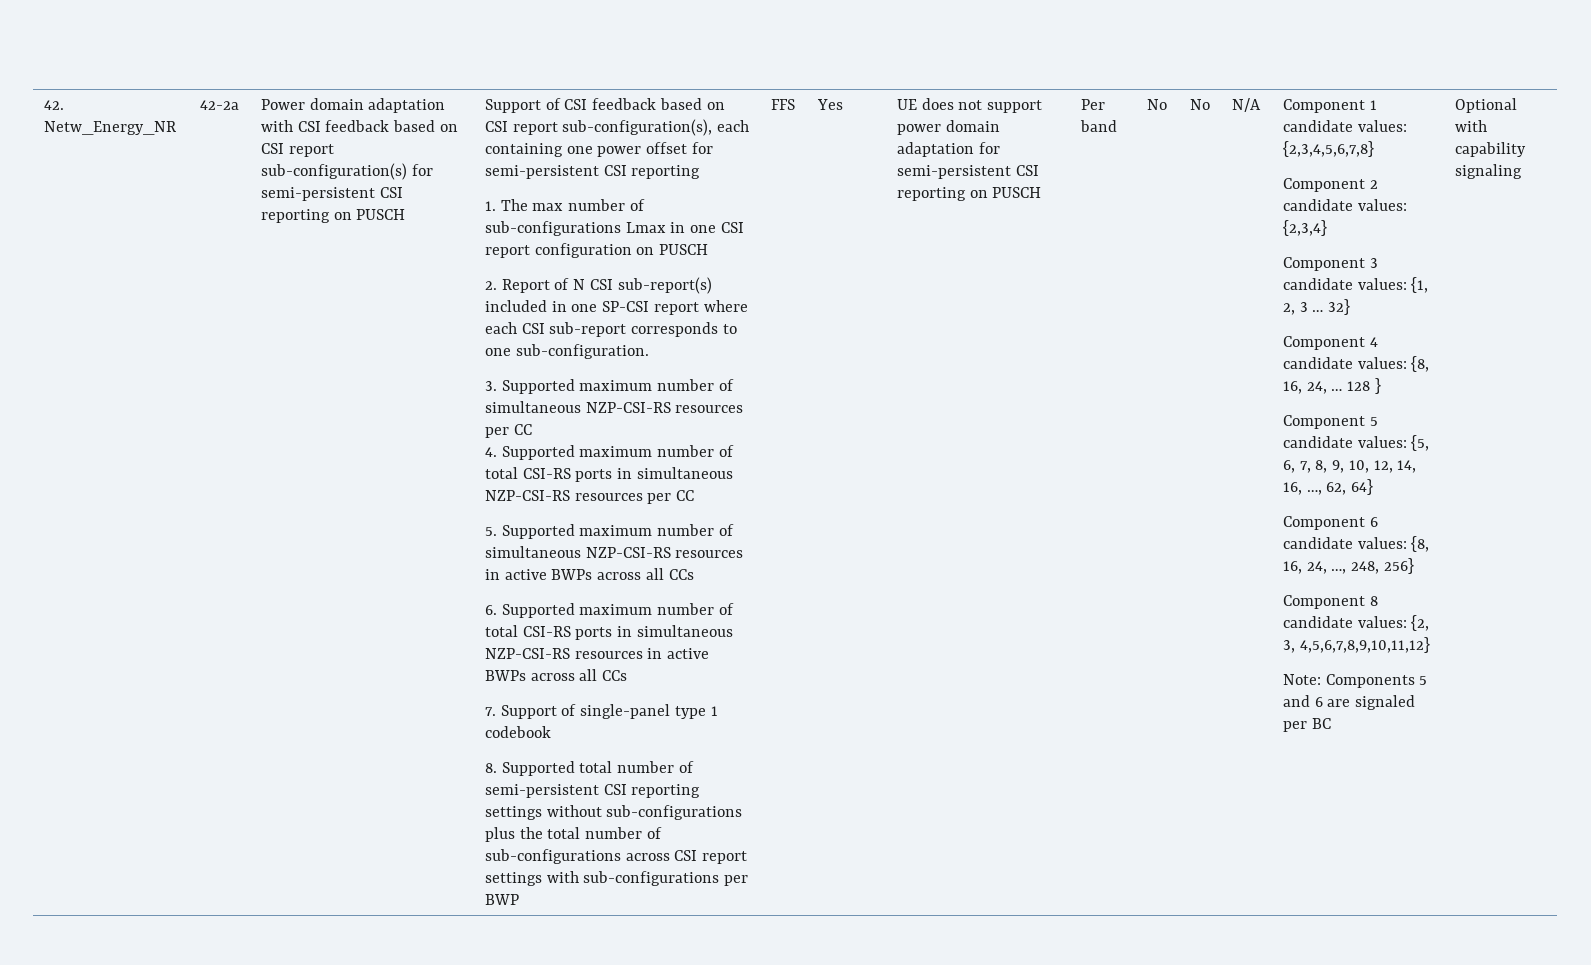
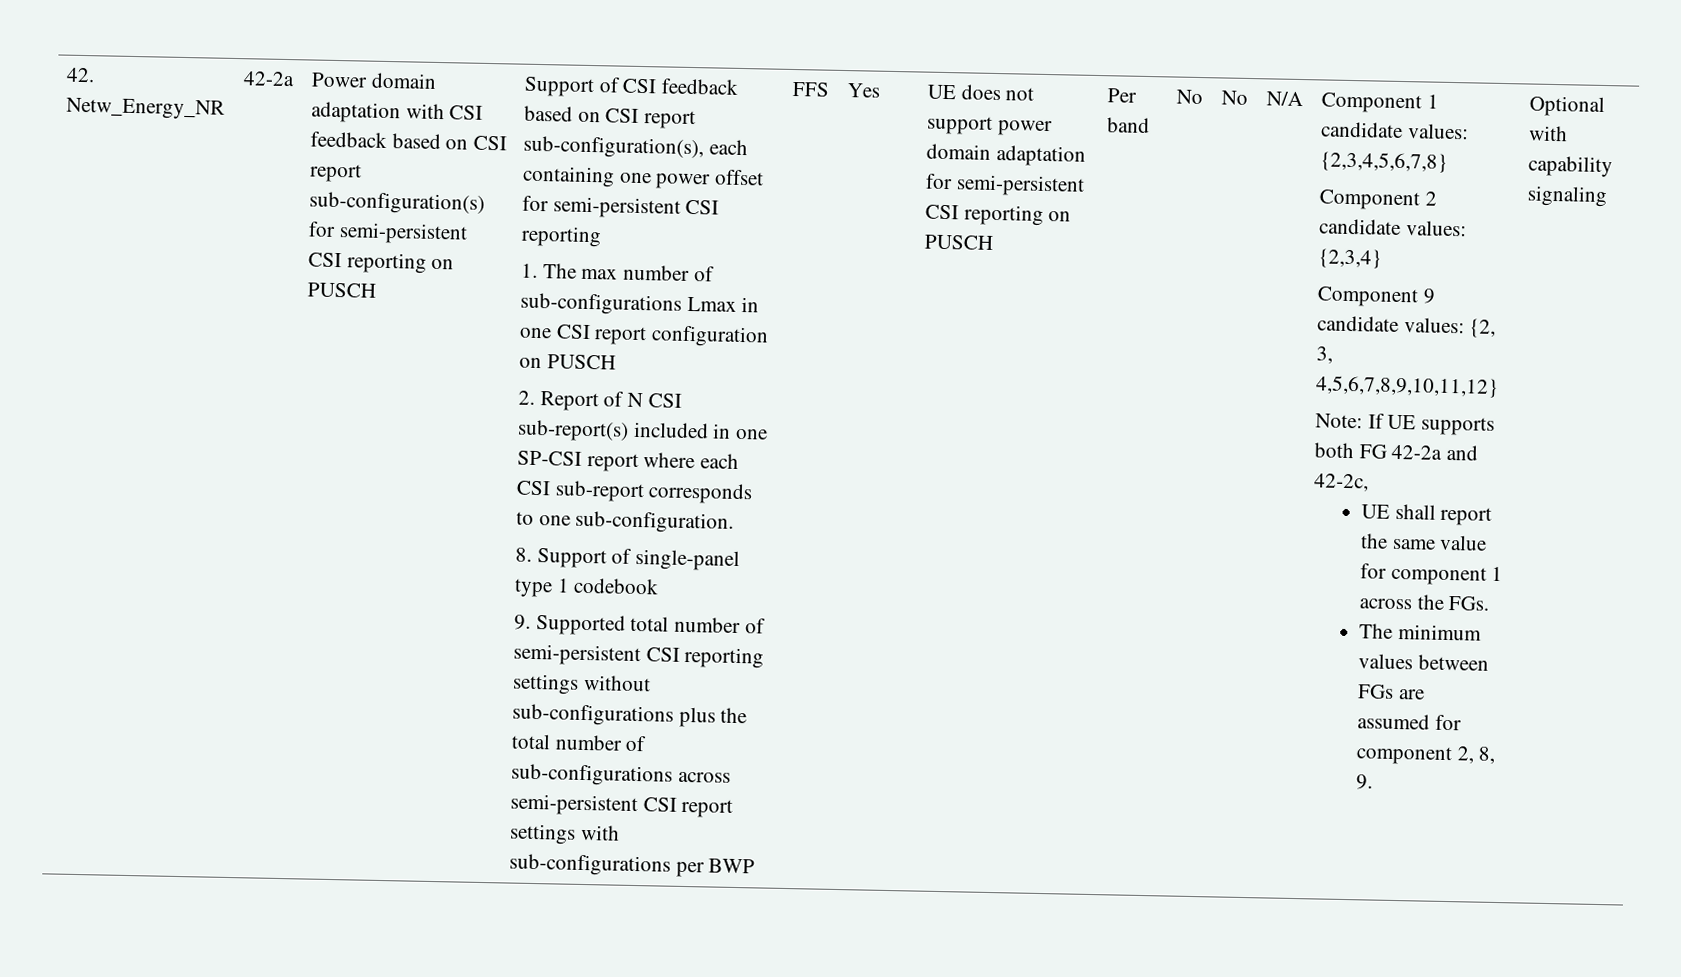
- 3. Supported maximum number of simultaneous NZP-CSI-RS resources per CC
- 4. Supported maximum number of total CSI-RS ports in simultaneous NZP-CSI-RS resources per CC
- 5. Supported maximum number of simultaneous NZP-CSI-RS resources in active BWPs across all CCs
- 6. Supported maximum number of total CSI-RS ports in simultaneous NZP-CSI-RS resources in active BWPs across all CCs
- 7. Support of single-panel type 1 codebook
+ 8. Support of single-panel type 1 codebook
- 8. Supported total number of semi-persistent CSI reporting settings without sub-configurations plus the total number of sub-configurations across CSI report settings with sub-configurations per BWP
+ 9. Supported total number of semi-persistent CSI reporting settings without sub-configurations plus the total number of sub-configurations across semi-persistent CSI report settings with sub-configurations per BWP
- Component 3 candidate values: {1, 2, 3 … 32}
- Component 4 candidate values: {8, 16, 24, … 128 }
- Component 5 candidate values: {5, 6, 7, 8, 9, 10, 12, 14, 16, …, 62, 64}
- Component 6 candidate values: {8, 16, 24, …, 248, 256}
- Component 8 candidate values: {2, 3, 4,5,6,7,8,9,10,11,12}
+ Component 9 candidate values: {2, 3, 4,5,6,7,8,9,10,11,12}
- Note: Components 5 and 6 are signaled per BC
+ Note: If UE supports both FG 42-2a and 42-2c,
+ UE shall report the same value for component 1 across the FGs.
+ The minimum values between FGs are assumed for component 2, 8, 9.

